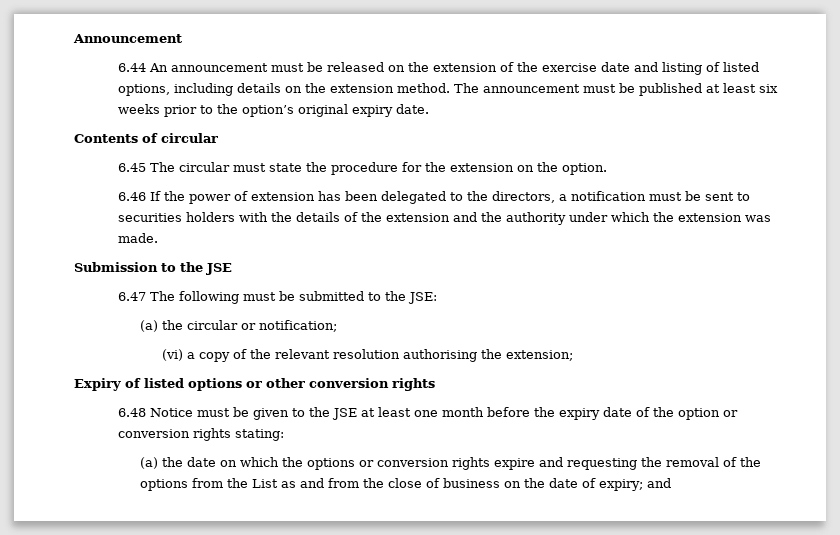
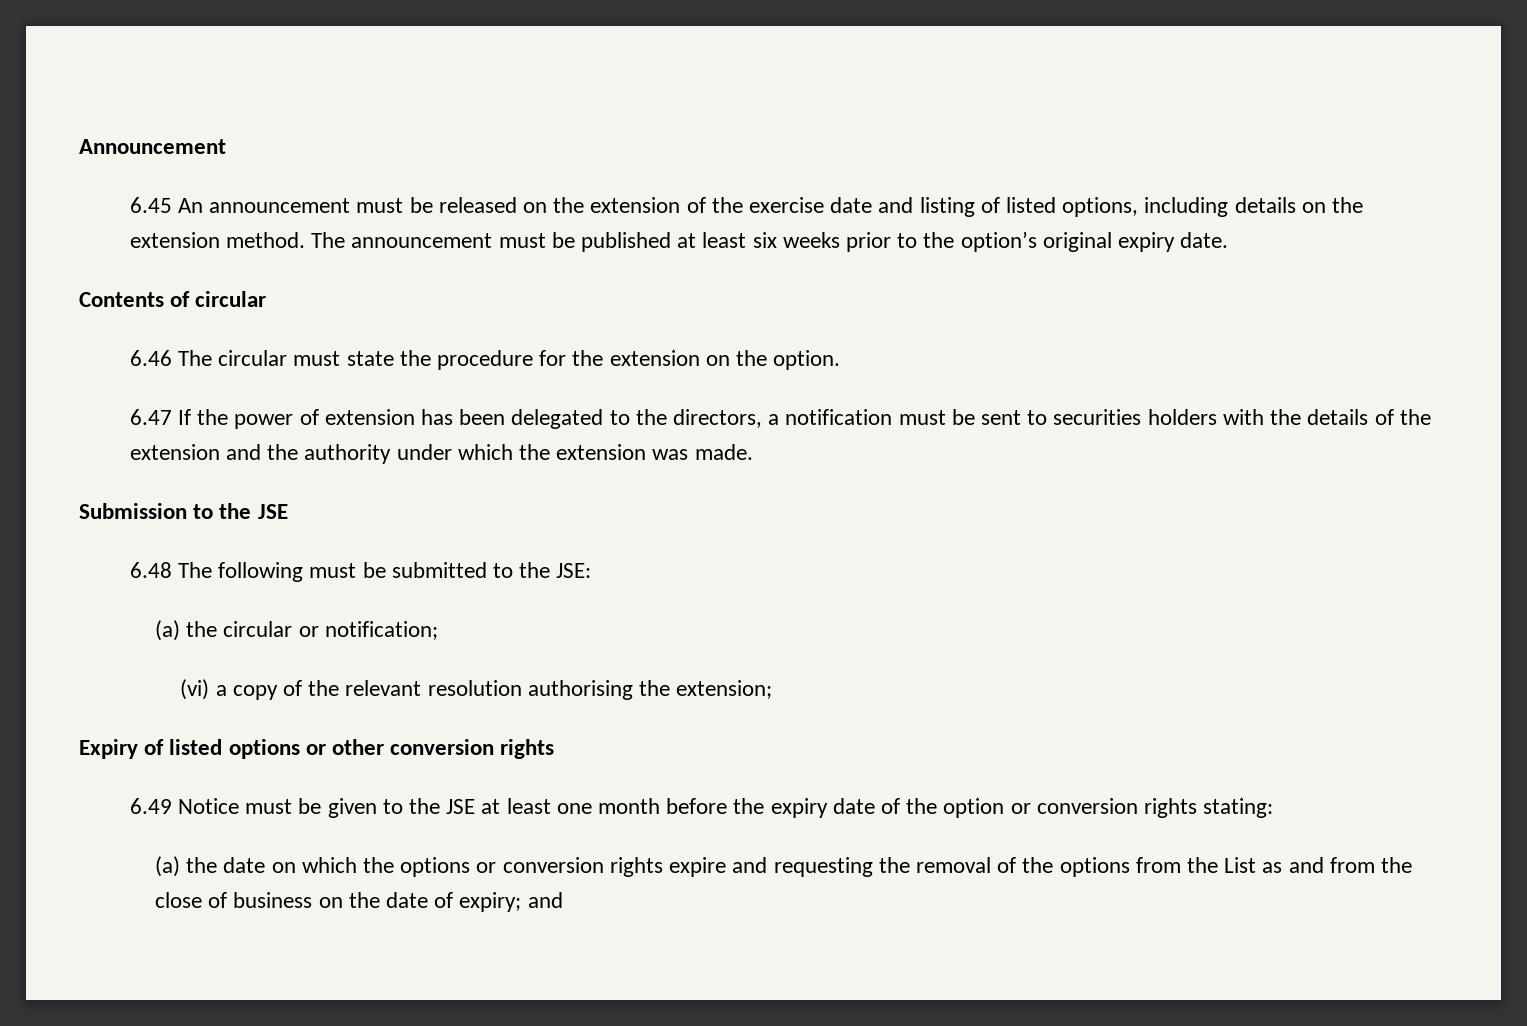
- 6.44 An announcement must be released on the extension of the exercise date and listing of listed options, including details on the extension method.
+ 6.45 An announcement must be released on the extension of the exercise date and listing of listed options, including details on the extension method.
- 6.45 The circular must state the procedure for the extension on the option.
+ 6.46 The circular must state the procedure for the extension on the option.
- 6.46 If the power of extension has been delegated to the directors, a notification must be sent to securities holders with the details of the extension and the authority under which the extension was made.
+ 6.47 If the power of extension has been delegated to the directors, a notification must be sent to securities holders with the details of the extension and the authority under which the extension was made.
- 6.47 The following must be submitted to the JSE:
+ 6.48 The following must be submitted to the JSE:
- 6.48 Notice must be given to the JSE at least one month before the expiry date of the option or conversion rights stating:
+ 6.49 Notice must be given to the JSE at least one month before the expiry date of the option or conversion rights stating:

